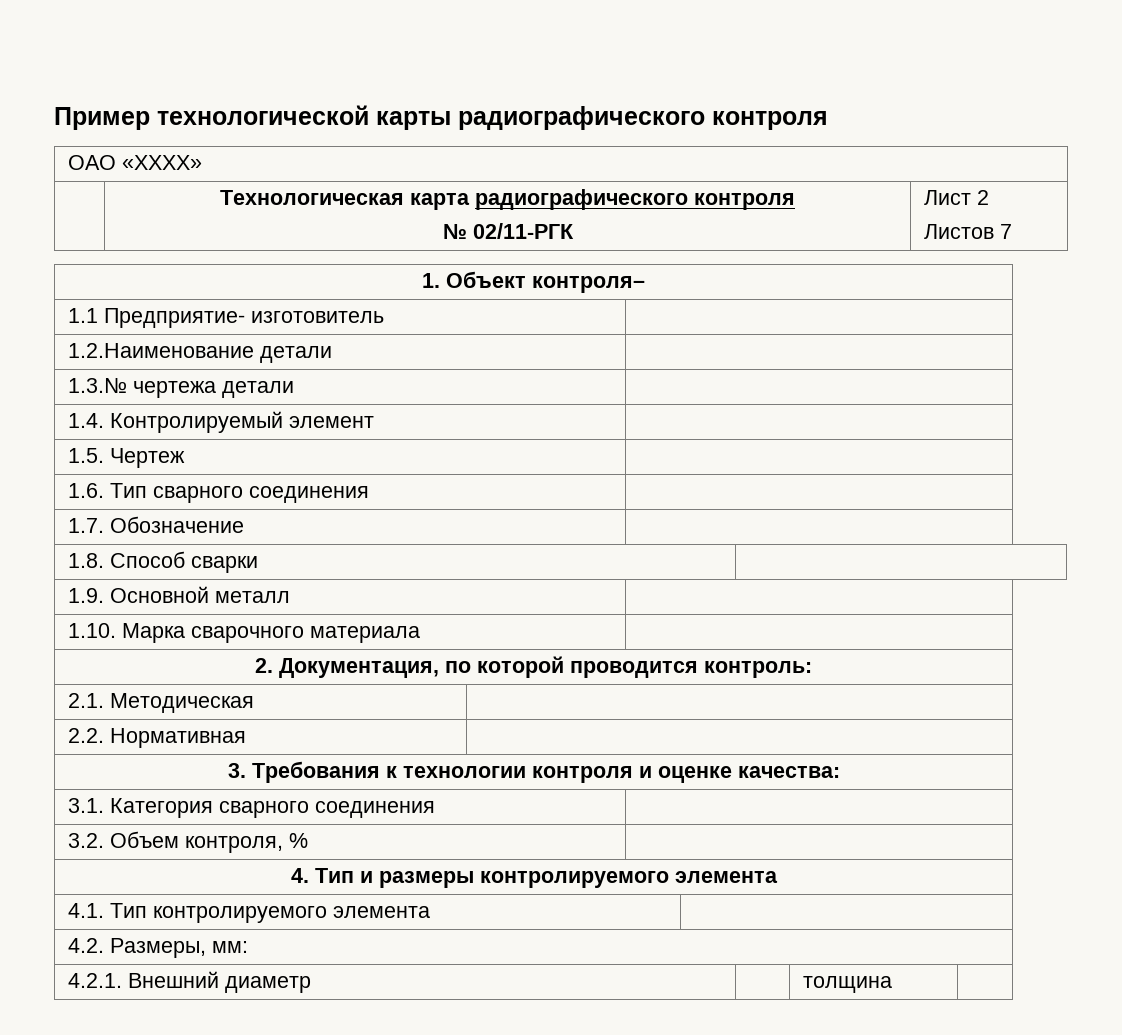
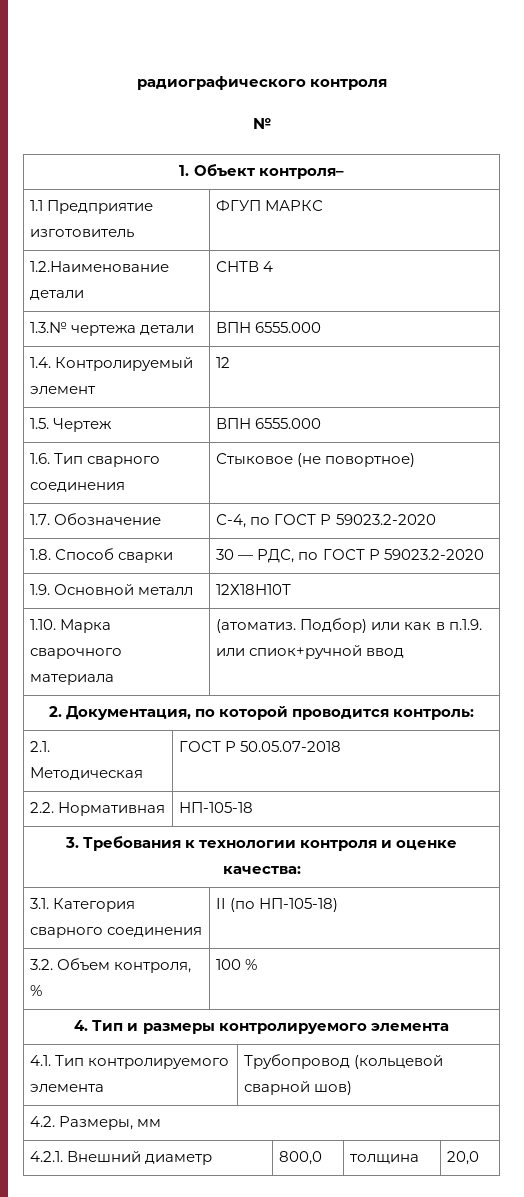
- Пример технологической карты радиографического контроля
- ОАО «ХХХХ»
- | Технологическая карта радиографического контроля
- № 02/11-РГК | Лист 2
- Листов 7
+ радиографического контроля
+ №
- 1.1 Предприятие- изготовитель |
+ 1.1 Предприятие изготовитель | ФГУП МАРКС
- 1.2.Наименование детали |
+ 1.2.Наименование детали | СНТВ 4
- 1.3.№ чертежа детали |
+ 1.3.№ чертежа детали | ВПН 6555.000
- 1.4. Контролируемый элемент |
+ 1.4. Контролируемый элемент | 12
- 1.5. Чертеж |
+ 1.5. Чертеж | ВПН 6555.000
- 1.6. Тип сварного соединения |
+ 1.6. Тип сварного соединения | Стыковое (не повортное)
- 1.7. Обозначение |
- 1.8. Способ сварки |
+ 1.7. Обозначение | С-4, по ГОСТ Р 59023.2-2020
+ 1.8. Способ сварки | 30 — РДС, по ГОСТ Р 59023.2-2020
- 1.9. Основной металл |
+ 1.9. Основной металл | 12Х18Н10Т
- 1.10. Марка сварочного материала |
+ 1.10. Марка сварочного материала | (атоматиз. Подбор) или как в п.1.9. или спиок+ручной ввод
- 2.1. Методическая |
+ 2.1. Методическая | ГОСТ Р 50.05.07-2018
- 2.2. Нормативная |
+ 2.2. Нормативная | НП-105-18
- 3.1. Категория сварного соединения |
+ 3.1. Категория сварного соединения | II (по НП-105-18)
- 3.2. Объем контроля, % |
+ 3.2. Объем контроля, % | 100 %
- 4.1. Тип контролируемого элемента |
+ 4.1. Тип контролируемого элемента | Трубопровод (кольцевой сварной шов)
- 4.2. Размеры, мм:
+ 4.2. Размеры, мм
- 4.2.1. Внешний диаметр | | толщина |
+ 4.2.1. Внешний диаметр | 800,0 | толщина | 20,0

